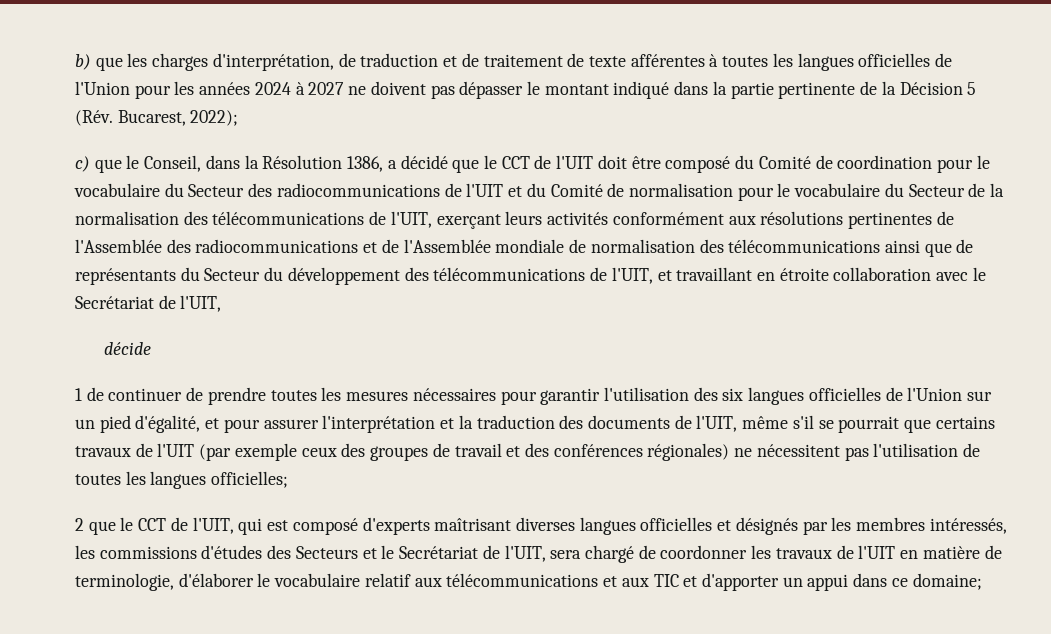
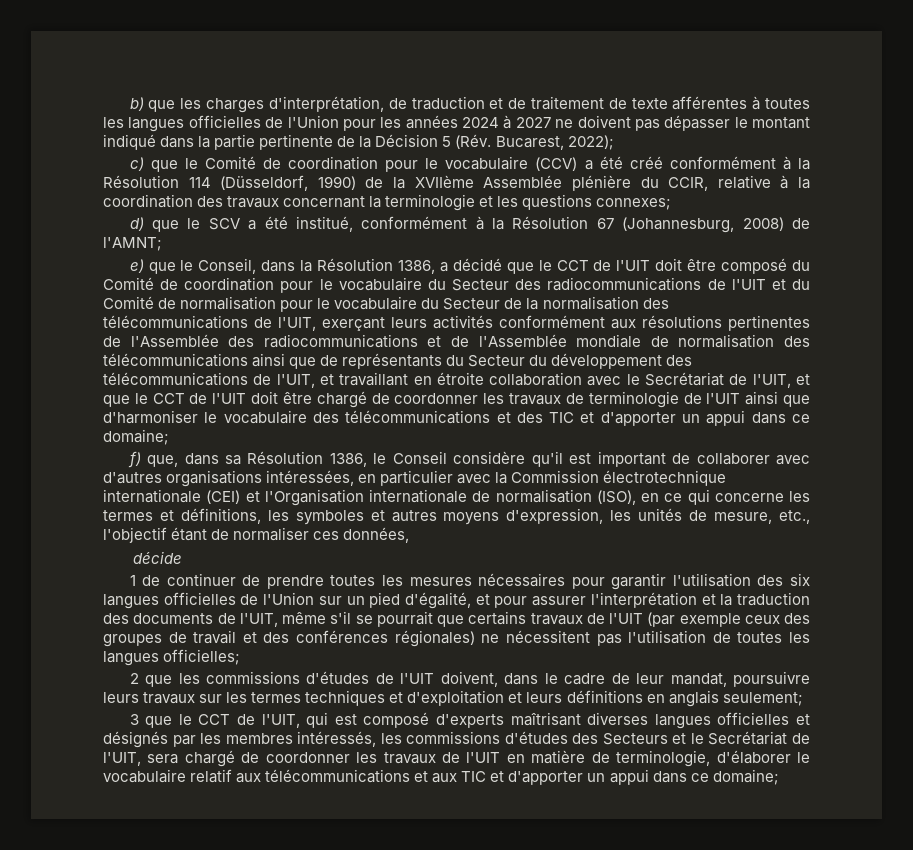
- c) que le Conseil, dans la Résolution 1386, a décidé que le CCT de l'UIT doit être composé du Comité de coordination pour le vocabulaire du Secteur des radiocommunications de l'UIT et du Comité de normalisation pour le vocabulaire du Secteur de la normalisation des télécommunications de l'UIT, exerçant leurs activités conformément aux résolutions pertinentes de l'Assemblée des radiocommunications et de l'Assemblée mondiale de normalisation des télécommunications ainsi que de représentants du Secteur du développement des télécommunications de l'UIT, et travaillant en étroite collaboration avec le Secrétariat de l'UIT,
+ c) que le Comité de coordination pour le vocabulaire (CCV) a été créé conformément à la Résolution 114 (Düsseldorf, 1990) de la XVIIème Assemblée plénière du CCIR, relative à la coordination des travaux concernant la terminologie et les questions connexes;
+ d) que le SCV a été institué, conformément à la Résolution 67 (Johannesburg, 2008) de l'AMNT;
+ e) que le Conseil, dans la Résolution 1386, a décidé que le CCT de l'UIT doit être composé du Comité de coordination pour le vocabulaire du Secteur des radiocommunications de l'UIT et du Comité de normalisation pour le vocabulaire du Secteur de la normalisation des télécommunications de l'UIT, exerçant leurs activités conformément aux résolutions pertinentes de l'Assemblée des radiocommunications et de l'Assemblée mondiale de normalisation des télécommunications ainsi que de représentants du Secteur du développement des télécommunications de l'UIT, et travaillant en étroite collaboration avec le Secrétariat de l'UIT, et que le CCT de l'UIT doit être chargé de coordonner les travaux de terminologie de l'UIT ainsi que d'harmoniser le vocabulaire des télécommunications et des TIC et d'apporter un appui dans ce domaine;
+ f) que, dans sa Résolution 1386, le Conseil considère qu'il est important de collaborer avec d'autres organisations intéressées, en particulier avec la Commission électrotechnique internationale (CEI) et l'Organisation internationale de normalisation (ISO), en ce qui concerne les termes et définitions, les symboles et autres moyens d'expression, les unités de mesure, etc., l'objectif étant de normaliser ces données,
- 2 que le CCT de l'UIT, qui est composé d'experts maîtrisant diverses langues officielles et désignés par les membres intéressés, les commissions d'études des Secteurs et le Secrétariat de l'UIT, sera chargé de coordonner les travaux de l'UIT en matière de terminologie, d'élaborer le vocabulaire relatif aux télécommunications et aux TIC et d'apporter un appui dans ce domaine;
+ 2 que les commissions d'études de l'UIT doivent, dans le cadre de leur mandat, poursuivre leurs travaux sur les termes techniques et d'exploitation et leurs définitions en anglais seulement;
+ 3 que le CCT de l'UIT, qui est composé d'experts maîtrisant diverses langues officielles et désignés par les membres intéressés, les commissions d'études des Secteurs et le Secrétariat de l'UIT, sera chargé de coordonner les travaux de l'UIT en matière de terminologie, d'élaborer le vocabulaire relatif aux télécommunications et aux TIC et d'apporter un appui dans ce domaine;

